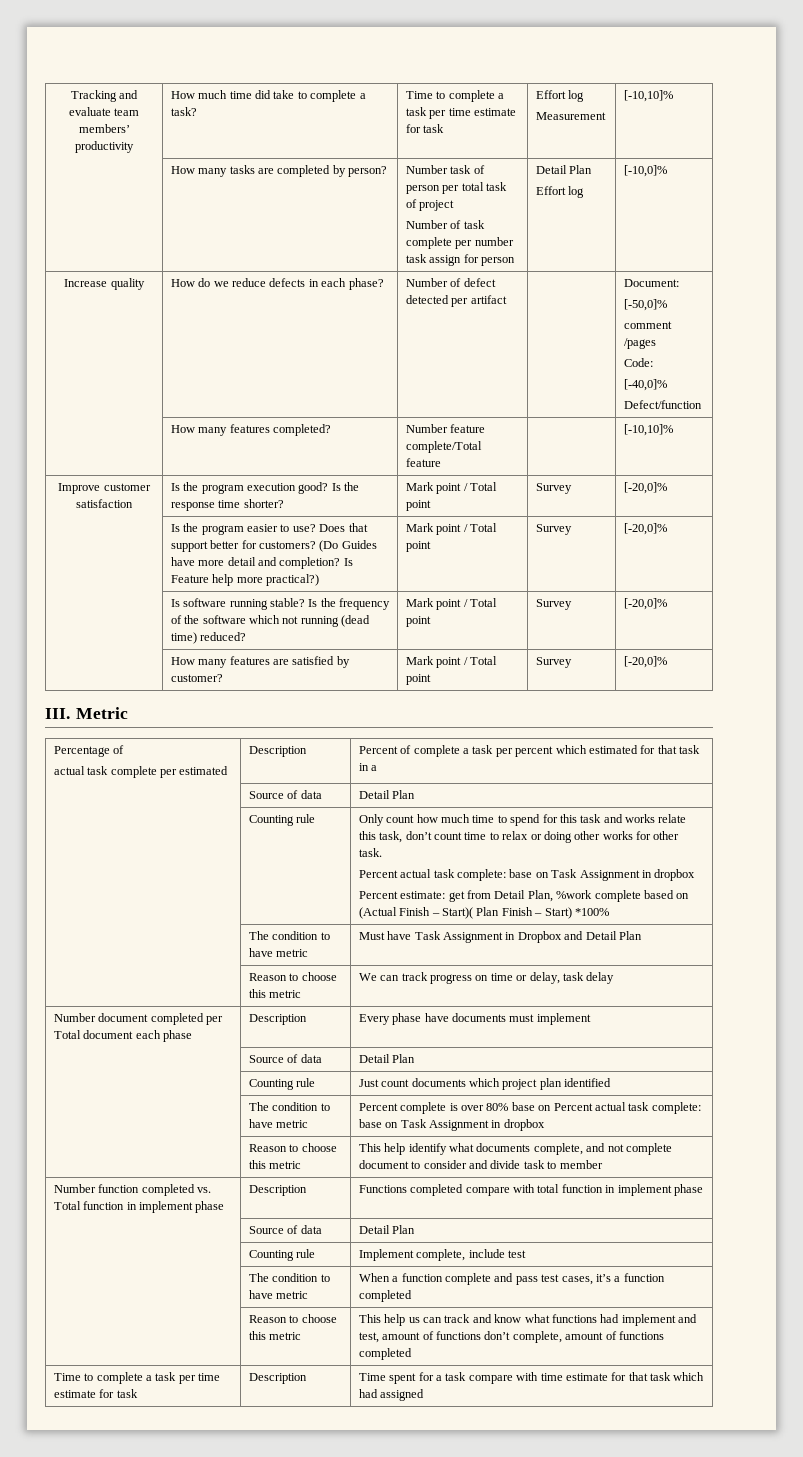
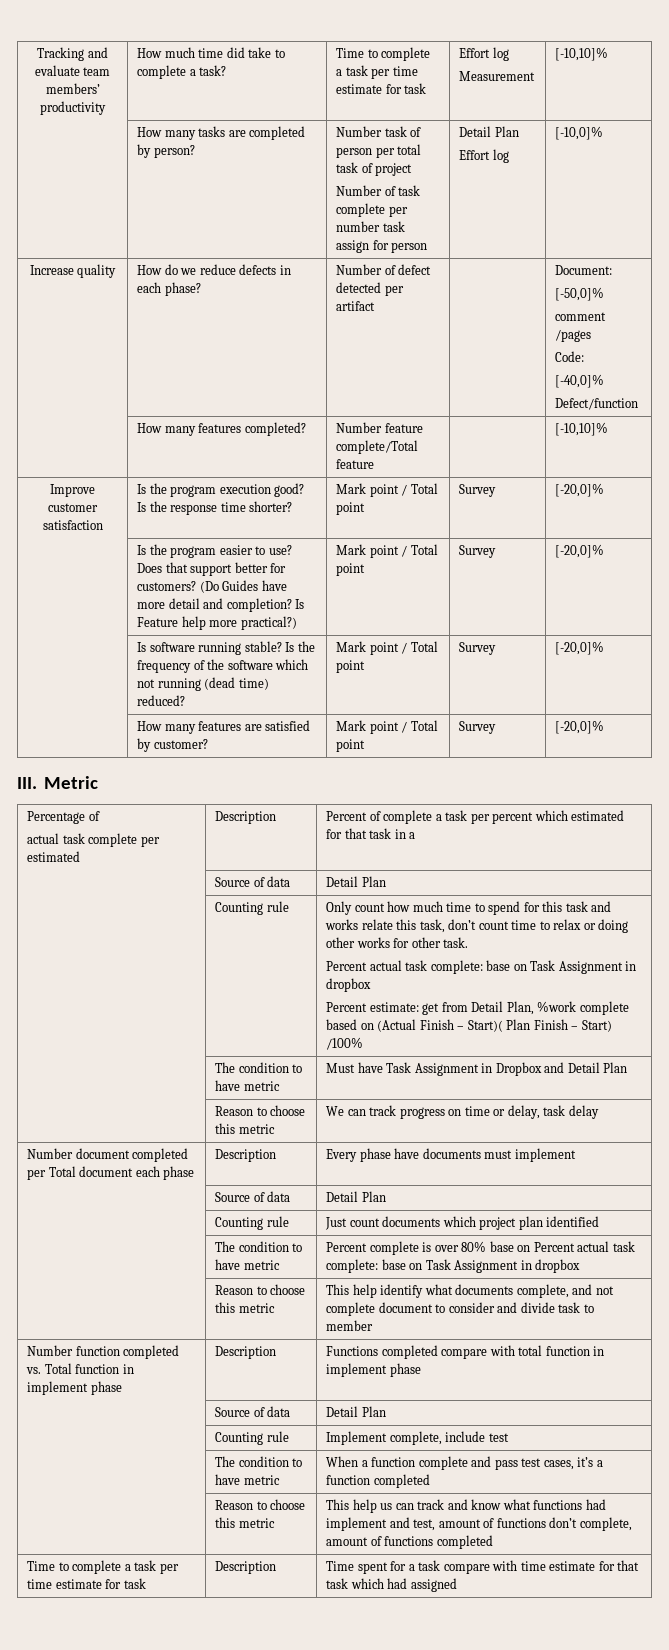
- Percent estimate: get from Detail Plan, %work complete based on (Actual Finish – Start)( Plan Finish – Start) *100%
+ Percent estimate: get from Detail Plan, %work complete based on (Actual Finish – Start)( Plan Finish – Start) /100%

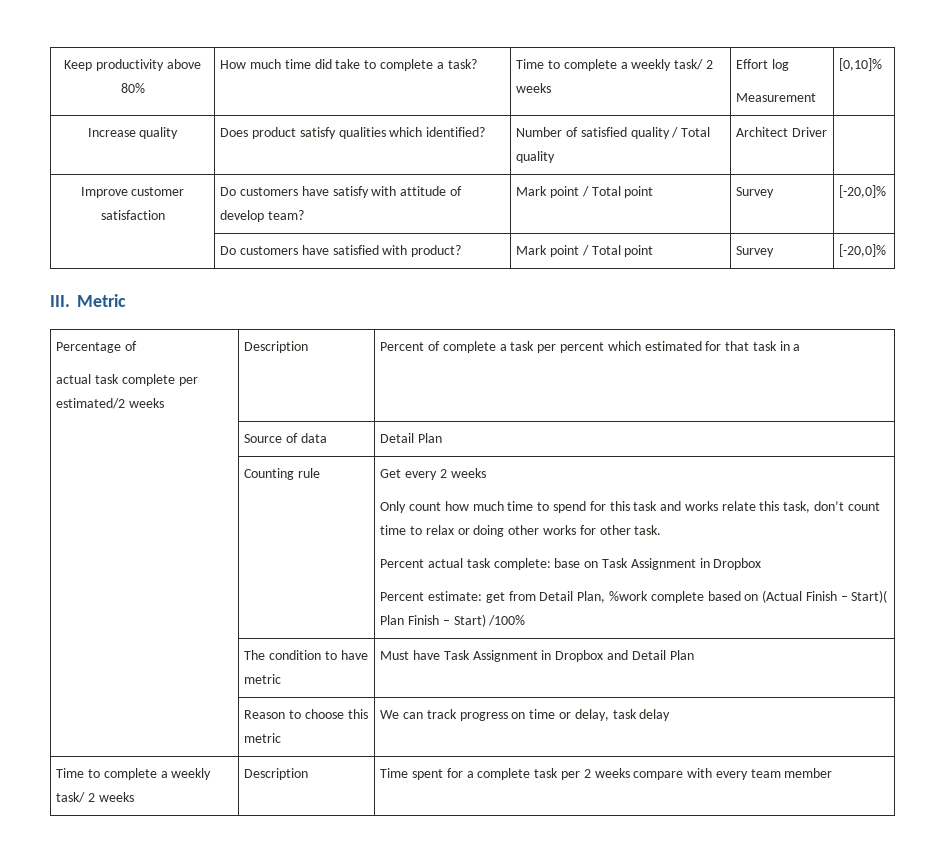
- Tracking and evaluate team members’ productivity | How much time did take to complete a task? | Time to complete a task per time estimate for task | Effort log
- Measurement | [-10,10]%
- | How many tasks are completed by person? | Number task of person per total task of project
- Number of task complete per number task assign for person | Detail Plan
- Effort log | [-10,0]%
- Increase quality | How do we reduce defects in each phase? | Number of defect detected per artifact | | Document:
- [-50,0]%
- comment /pages
- Code:
- [-40,0]%
- Defect/function
- | How many features completed? | Number feature complete/Total feature | | [-10,10]%
- Improve customer satisfaction | Is the program execution good? Is the response time shorter? | Mark point / Total point | Survey | [-20,0]%
- | Is the program easier to use? Does that support better for customers? (Do Guides have more detail and completion? Is Feature help more practical?) | Mark point / Total point | Survey | [-20,0]%
- | Is software running stable? Is the frequency of the software which not running (dead time) reduced? | Mark point / Total point | Survey | [-20,0]%
- | How many features are satisfied by customer? | Mark point / Total point | Survey | [-20,0]%
+ Keep productivity above 80% | How much time did take to complete a task? | Time to complete a weekly task/ 2 weeks | Effort log
+ Measurement | [0,10]%
+ Increase quality | Does product satisfy qualities which identified? | Number of satisfied quality / Total quality | Architect Driver |
+ Improve customer satisfaction | Do customers have satisfy with attitude of develop team? | Mark point / Total point | Survey | [-20,0]%
+ | Do customers have satisfied with product? | Mark point / Total point | Survey | [-20,0]%
  Percentage of
- actual task complete per estimated | Description | Percent of complete a task per percent which estimated for that task in a
+ actual task complete per estimated/2 weeks | Description | Percent of complete a task per percent which estimated for that task in a
+ Get every 2 weeks
  Only count how much time to spend for this task and works relate this task, don’t count time to relax or doing other works for other task.
- Percent actual task complete: base on Task Assignment in dropbox
+ Percent actual task complete: base on Task Assignment in Dropbox
- Number document completed per Total document each phase | Description | Every phase have documents must implement
- | Source of data | Detail Plan
- | Counting rule | Just count documents which project plan identified
- | The condition to have metric | Percent complete is over 80% base on Percent actual task complete: base on Task Assignment in dropbox
- | Reason to choose this metric | This help identify what documents complete, and not complete document to consider and divide task to member
- Number function completed vs. Total function in implement phase | Description | Functions completed compare with total function in implement phase
- | Source of data | Detail Plan
- | Counting rule | Implement complete, include test
- | The condition to have metric | When a function complete and pass test cases, it’s a function completed
- | Reason to choose this metric | This help us can track and know what functions had implement and test, amount of functions don’t complete, amount of functions completed
- Time to complete a task per time estimate for task | Description | Time spent for a task compare with time estimate for that task which had assigned
+ Time to complete a weekly task/ 2 weeks | Description | Time spent for a complete task per 2 weeks compare with every team member

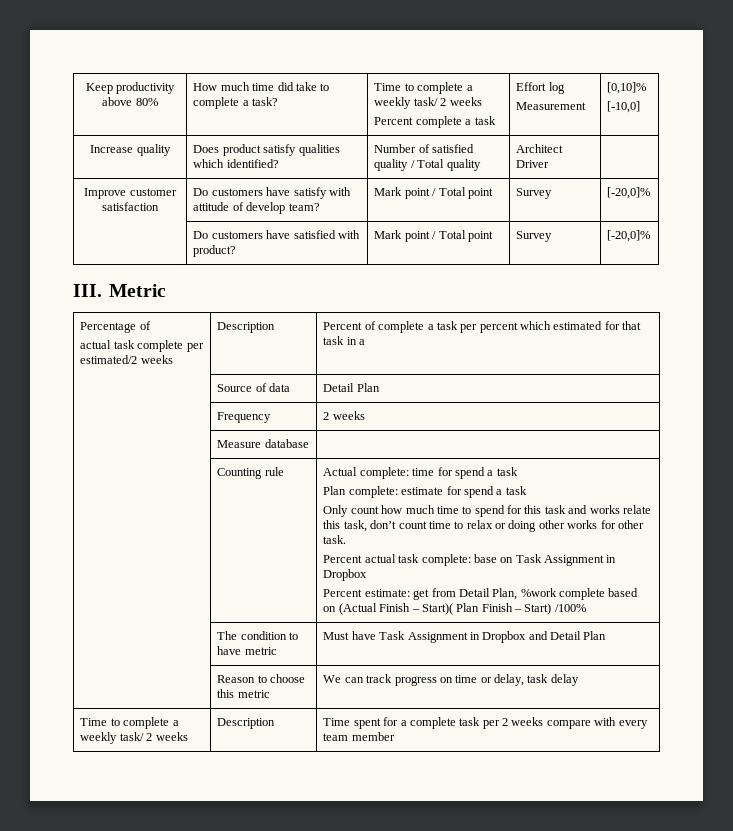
- Keep productivity above 80% | How much time did take to complete a task? | Time to complete a weekly task/ 2 weeks | Effort log
+ Keep productivity above 80% | How much time did take to complete a task? | Time to complete a weekly task/ 2 weeks
+ Percent complete a task | Effort log
  Measurement | [0,10]%
+ [-10,0]
- Counting rule | Get every 2 weeks
+ Frequency | 2 weeks
+ | Measure database |
+ | Counting rule | Actual complete: time for spend a task
+ Plan complete: estimate for spend a task

